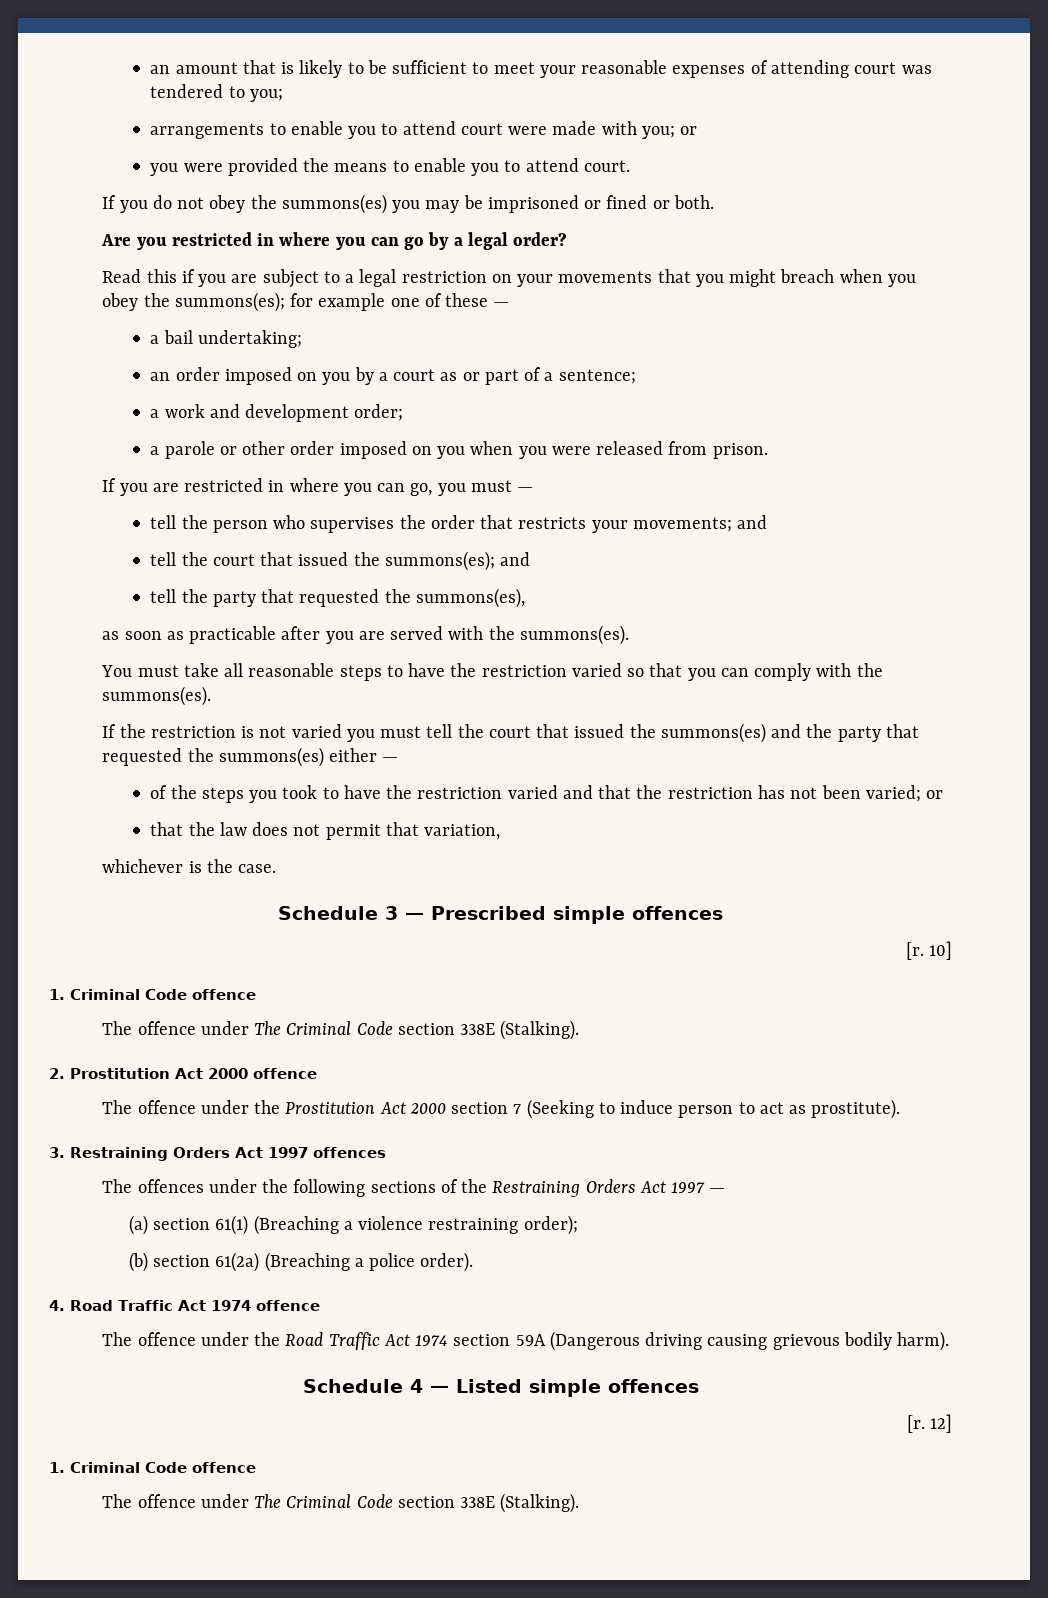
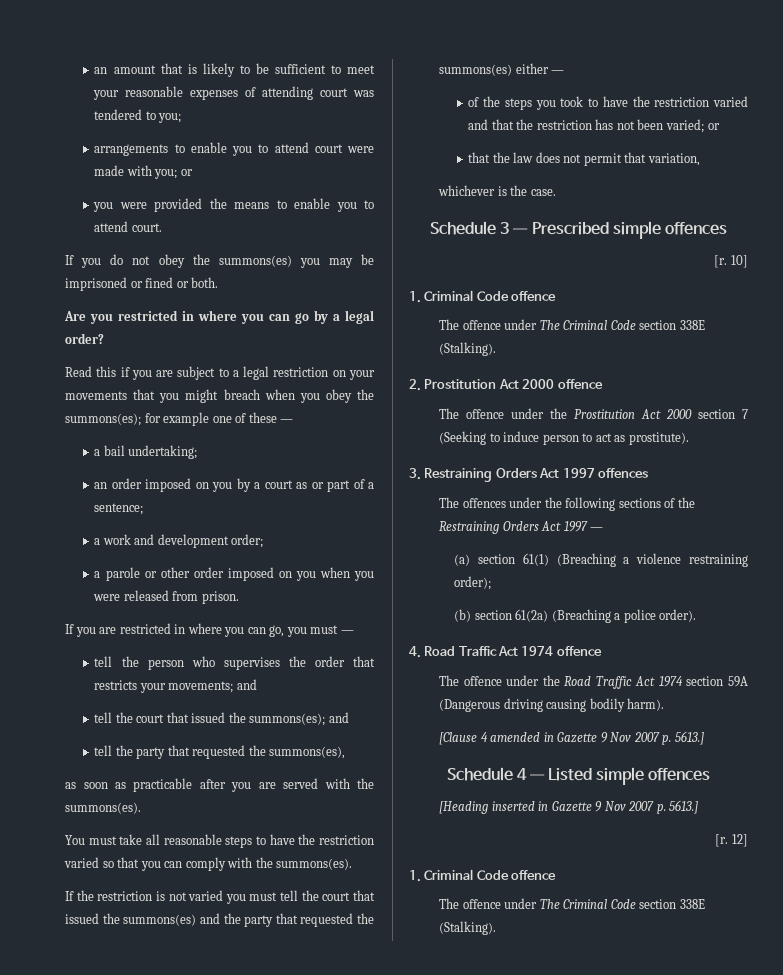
- The offence under the Road Traffic Act 1974 section 59A (Dangerous driving causing grievous bodily harm).
+ The offence under the Road Traffic Act 1974 section 59A (Dangerous driving causing bodily harm).
+ [Clause 4 amended in Gazette 9 Nov 2007 p. 5613.]
+ [Heading inserted in Gazette 9 Nov 2007 p. 5613.]

